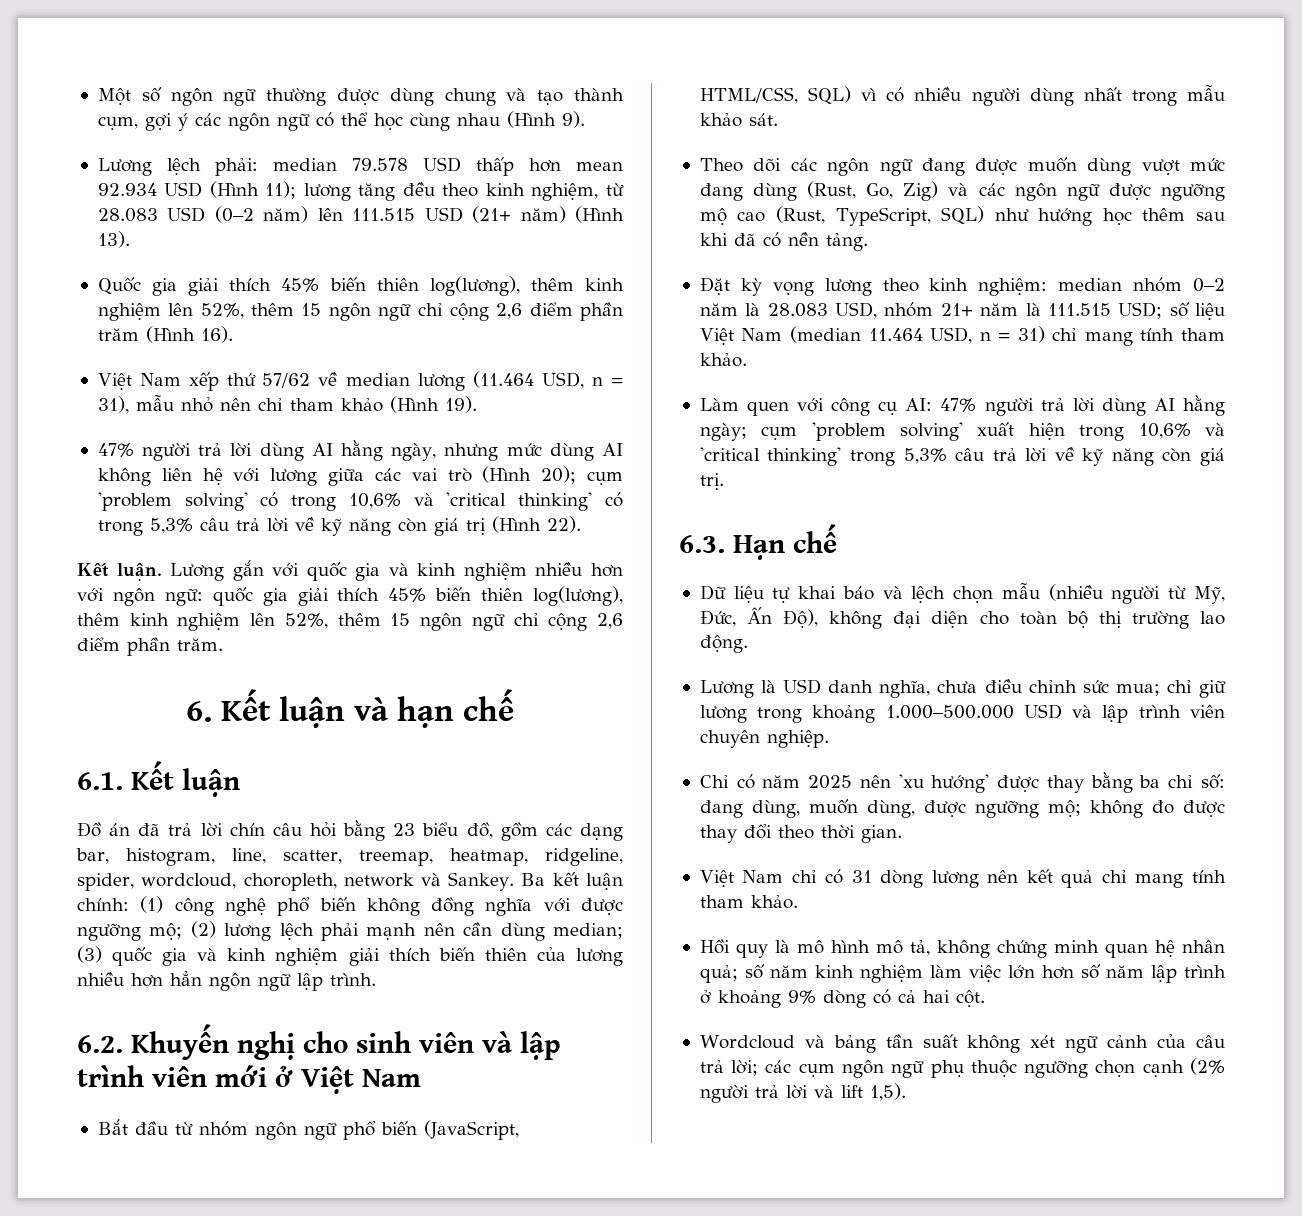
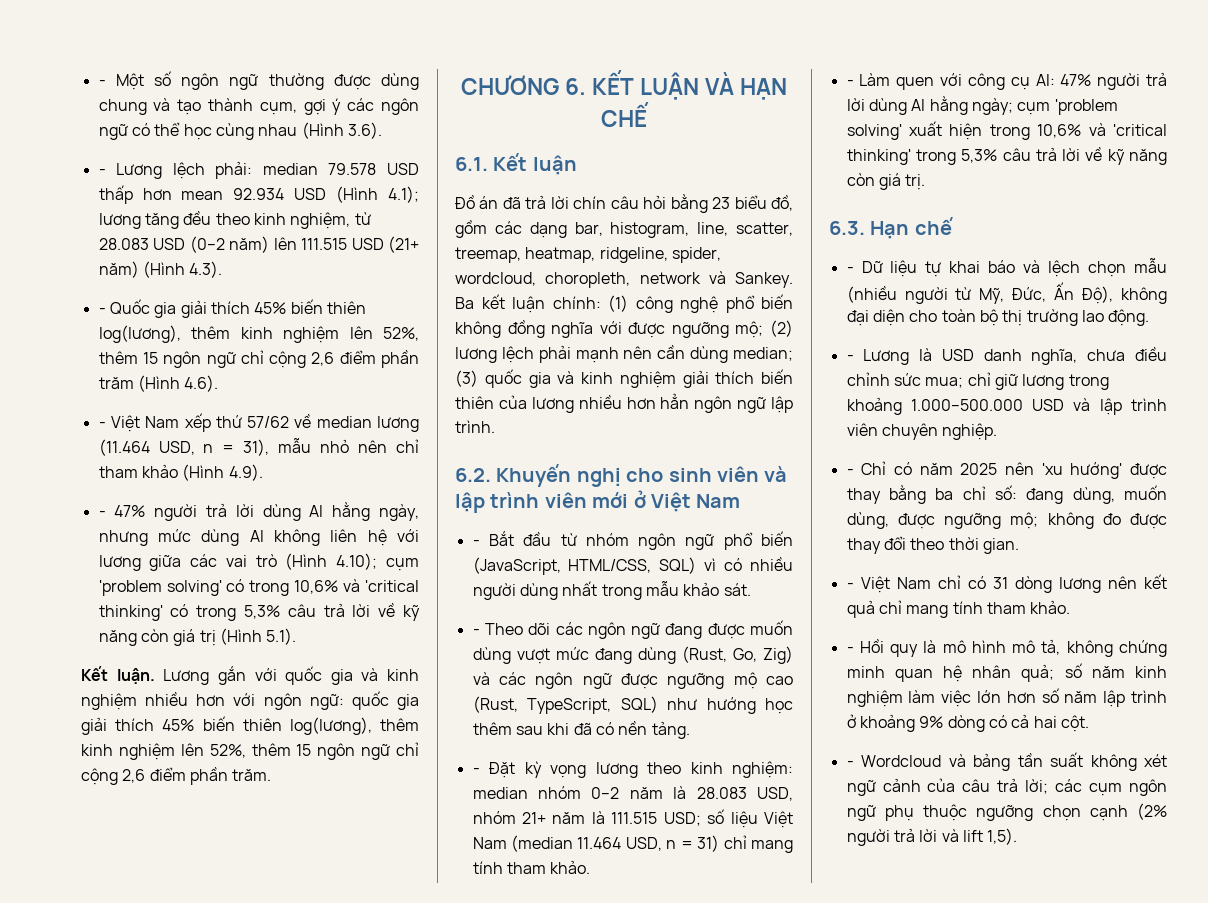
- Một số ngôn ngữ thường được dùng chung và tạo thành cụm, gợi ý các ngôn ngữ có thể học cùng nhau (Hình 9).
- Lương lệch phải:
+ - Một số ngôn ngữ thường được dùng chung và tạo thành cụm, gợi ý các ngôn ngữ có thể học cùng nhau (Hình 3.6).
+ - Lương lệch phải:
- median 79.578 USD thấp hơn mean 92.934 USD (Hình 11);
+ median 79.578 USD thấp hơn mean 92.934 USD (Hình 4.1);
- lương tăng đều theo kinh nghiệm, từ 28.083 USD (0–2 năm) lên 111.515 USD (21+ năm) (Hình 13).
- Quốc gia giải thích 45% biến thiên log(lương), thêm kinh nghiệm lên 52%, thêm 15 ngôn ngữ chỉ cộng 2,6 điểm phần trăm (Hình 16).
- Việt Nam xếp thứ 57/62 về median lương (11.464 USD, n = 31), mẫu nhỏ nên chỉ tham khảo (Hình 19).
- 47% người trả lời dùng AI hằng ngày, nhưng mức dùng AI không liên hệ với lương giữa các vai trò (Hình 20);
+ lương tăng đều theo kinh nghiệm, từ 28.083 USD (0–2 năm) lên 111.515 USD (21+ năm) (Hình 4.3).
+ - Quốc gia giải thích 45% biến thiên log(lương), thêm kinh nghiệm lên 52%, thêm 15 ngôn ngữ chỉ cộng 2,6 điểm phần trăm (Hình 4.6).
+ - Việt Nam xếp thứ 57/62 về median lương (11.464 USD, n = 31), mẫu nhỏ nên chỉ tham khảo (Hình 4.9).
+ - 47% người trả lời dùng AI hằng ngày, nhưng mức dùng AI không liên hệ với lương giữa các vai trò (Hình 4.10);
- cụm 'problem solving' có trong 10,6% và 'critical thinking' có trong 5,3% câu trả lời về kỹ năng còn giá trị (Hình 22).
+ cụm 'problem solving' có trong 10,6% và 'critical thinking' có trong 5,3% câu trả lời về kỹ năng còn giá trị (Hình 5.1).
- 6. Kết luận và hạn chế
+ CHƯƠNG 6. KẾT LUẬN VÀ HẠN CHẾ
- Bắt đầu từ nhóm ngôn ngữ phổ biến (JavaScript, HTML/CSS, SQL) vì có nhiều người dùng nhất trong mẫu khảo sát.
+ - Bắt đầu từ nhóm ngôn ngữ phổ biến (JavaScript, HTML/CSS, SQL) vì có nhiều người dùng nhất trong mẫu khảo sát.
- Theo dõi các ngôn ngữ đang được muốn dùng vượt mức đang dùng (Rust, Go, Zig) và các ngôn ngữ được ngưỡng mộ cao (Rust, TypeScript, SQL) như hướng học thêm sau khi đã có nền tảng.
+ - Theo dõi các ngôn ngữ đang được muốn dùng vượt mức đang dùng (Rust, Go, Zig) và các ngôn ngữ được ngưỡng mộ cao (Rust, TypeScript, SQL) như hướng học thêm sau khi đã có nền tảng.
- Đặt kỳ vọng lương theo kinh nghiệm: median nhóm 0–2 năm là 28.083 USD, nhóm 21+ năm là 111.515 USD; số liệu Việt Nam (median 11.464 USD, n = 31) chỉ mang tính tham khảo.
+ - Đặt kỳ vọng lương theo kinh nghiệm: median nhóm 0–2 năm là 28.083 USD, nhóm 21+ năm là 111.515 USD; số liệu Việt Nam (median 11.464 USD, n = 31) chỉ mang tính tham khảo.
- Làm quen với công cụ AI: 47% người trả lời dùng AI hằng ngày; cụm 'problem solving' xuất hiện trong 10,6% và 'critical thinking' trong 5,3% câu trả lời về kỹ năng còn giá trị.
+ - Làm quen với công cụ AI: 47% người trả lời dùng AI hằng ngày; cụm 'problem solving' xuất hiện trong 10,6% và 'critical thinking' trong 5,3% câu trả lời về kỹ năng còn giá trị.
- Dữ liệu tự khai báo và lệch chọn mẫu (nhiều người từ Mỹ, Đức, Ấn Độ), không đại diện cho toàn bộ thị trường lao động.
+ - Dữ liệu tự khai báo và lệch chọn mẫu (nhiều người từ Mỹ, Đức, Ấn Độ), không đại diện cho toàn bộ thị trường lao động.
- Lương là USD danh nghĩa, chưa điều chỉnh sức mua; chỉ giữ lương trong khoảng 1.000–500.000 USD và lập trình viên chuyên nghiệp.
+ - Lương là USD danh nghĩa, chưa điều chỉnh sức mua; chỉ giữ lương trong khoảng 1.000–500.000 USD và lập trình viên chuyên nghiệp.
- Chỉ có năm 2025 nên 'xu hướng' được thay bằng ba chỉ số: đang dùng, muốn dùng, được ngưỡng mộ; không đo được thay đổi theo thời gian.
+ - Chỉ có năm 2025 nên 'xu hướng' được thay bằng ba chỉ số: đang dùng, muốn dùng, được ngưỡng mộ; không đo được thay đổi theo thời gian.
- Việt Nam chỉ có 31 dòng lương nên kết quả chỉ mang tính tham khảo.
+ - Việt Nam chỉ có 31 dòng lương nên kết quả chỉ mang tính tham khảo.
- Hồi quy là mô hình mô tả, không chứng minh quan hệ nhân quả; số năm kinh nghiệm làm việc lớn hơn số năm lập trình ở khoảng 9% dòng có cả hai cột.
+ - Hồi quy là mô hình mô tả, không chứng minh quan hệ nhân quả; số năm kinh nghiệm làm việc lớn hơn số năm lập trình ở khoảng 9% dòng có cả hai cột.
- Wordcloud và bảng tần suất không xét ngữ cảnh của câu trả lời; các cụm ngôn ngữ phụ thuộc ngưỡng chọn cạnh (2% người trả lời và lift 1,5).
+ - Wordcloud và bảng tần suất không xét ngữ cảnh của câu trả lời; các cụm ngôn ngữ phụ thuộc ngưỡng chọn cạnh (2% người trả lời và lift 1,5).

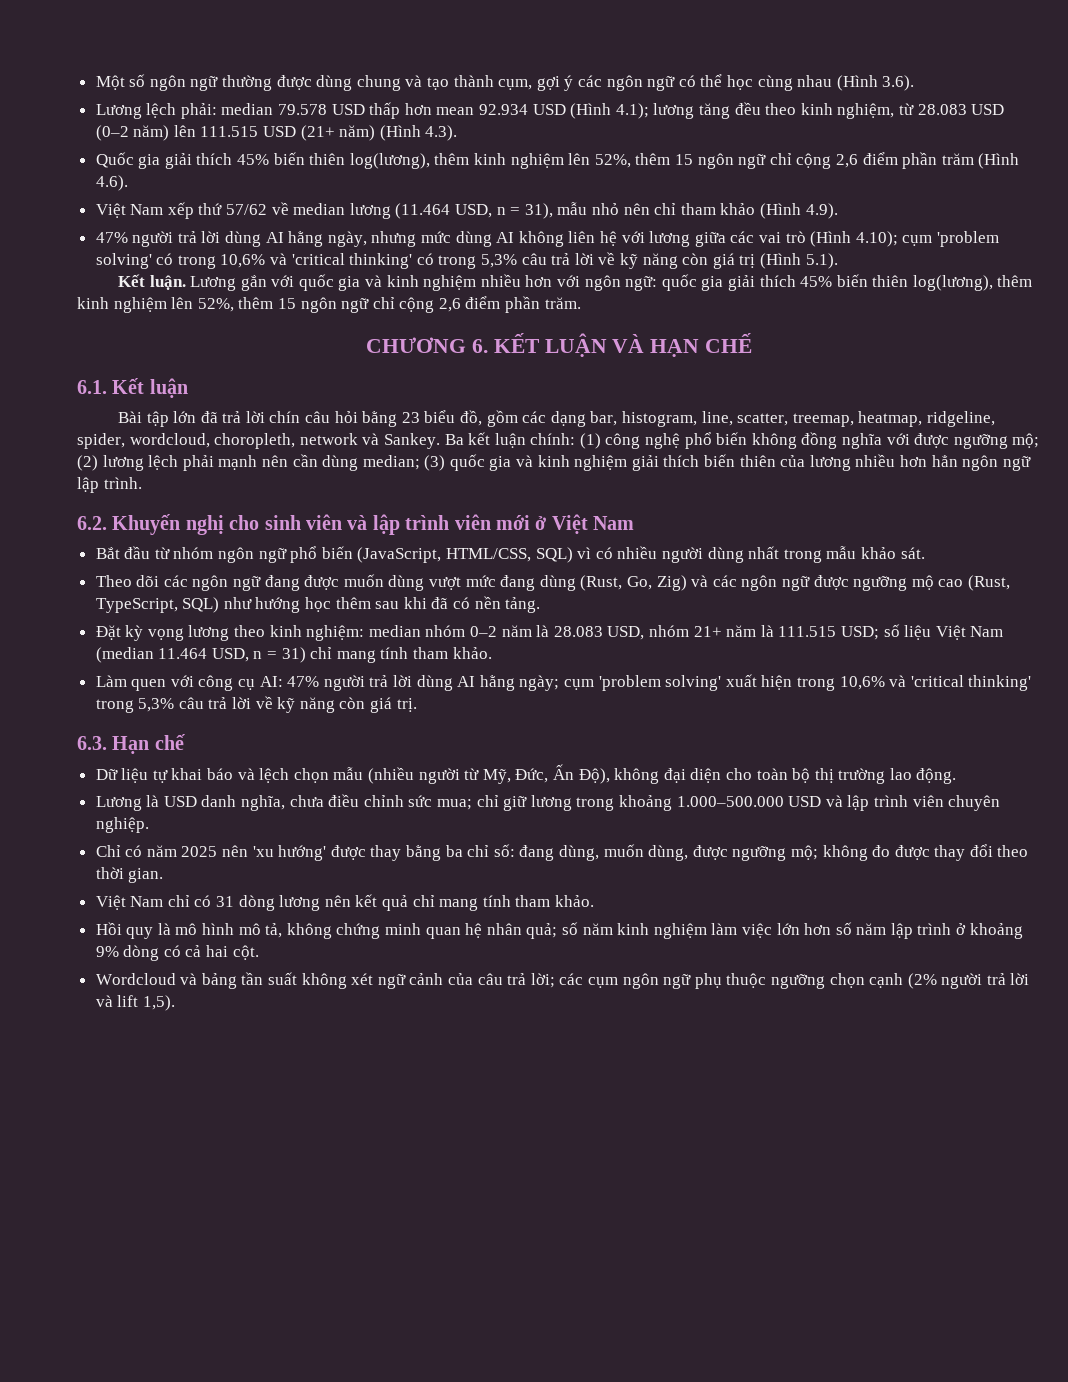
- - Một số ngôn ngữ thường được dùng chung và tạo thành cụm, gợi ý các ngôn ngữ có thể học cùng nhau (Hình 3.6).
+ Một số ngôn ngữ thường được dùng chung và tạo thành cụm, gợi ý các ngôn ngữ có thể học cùng nhau (Hình 3.6).
- - Lương lệch phải: median 79.578 USD thấp hơn mean 92.934 USD (Hình 4.1); lương tăng đều theo kinh nghiệm, từ 28.083 USD (0–2 năm) lên 111.515 USD (21+ năm) (Hình 4.3).
+ Lương lệch phải: median 79.578 USD thấp hơn mean 92.934 USD (Hình 4.1); lương tăng đều theo kinh nghiệm, từ 28.083 USD (0–2 năm) lên 111.515 USD (21+ năm) (Hình 4.3).
- - Quốc gia giải thích 45% biến thiên log(lương), thêm kinh nghiệm lên 52%, thêm 15 ngôn ngữ chỉ cộng 2,6 điểm phần trăm (Hình 4.6).
+ Quốc gia giải thích 45% biến thiên log(lương), thêm kinh nghiệm lên 52%, thêm 15 ngôn ngữ chỉ cộng 2,6 điểm phần trăm (Hình 4.6).
- - Việt Nam xếp thứ 57/62 về median lương (11.464 USD, n = 31), mẫu nhỏ nên chỉ tham khảo (Hình 4.9).
+ Việt Nam xếp thứ 57/62 về median lương (11.464 USD, n = 31), mẫu nhỏ nên chỉ tham khảo (Hình 4.9).
- - 47% người trả lời dùng AI hằng ngày, nhưng mức dùng AI không liên hệ với lương giữa các vai trò (Hình 4.10); cụm 'problem solving' có trong 10,6% và 'critical thinking' có trong 5,3% câu trả lời về kỹ năng còn giá trị (Hình 5.1).
+ 47% người trả lời dùng AI hằng ngày, nhưng mức dùng AI không liên hệ với lương giữa các vai trò (Hình 4.10); cụm 'problem solving' có trong 10,6% và 'critical thinking' có trong 5,3% câu trả lời về kỹ năng còn giá trị (Hình 5.1).
- Đồ án đã trả lời chín câu hỏi bằng 23 biểu đồ, gồm các dạng bar, histogram, line, scatter, treemap, heatmap, ridgeline, spider, wordcloud, choropleth, network và Sankey.
+ Bài tập lớn đã trả lời chín câu hỏi bằng 23 biểu đồ, gồm các dạng bar, histogram, line, scatter, treemap, heatmap, ridgeline, spider, wordcloud, choropleth, network và Sankey.
- - Bắt đầu từ nhóm ngôn ngữ phổ biến (JavaScript, HTML/CSS, SQL) vì có nhiều người dùng nhất trong mẫu khảo sát.
+ Bắt đầu từ nhóm ngôn ngữ phổ biến (JavaScript, HTML/CSS, SQL) vì có nhiều người dùng nhất trong mẫu khảo sát.
- - Theo dõi các ngôn ngữ đang được muốn dùng vượt mức đang dùng (Rust, Go, Zig) và các ngôn ngữ được ngưỡng mộ cao (Rust, TypeScript, SQL) như hướng học thêm sau khi đã có nền tảng.
+ Theo dõi các ngôn ngữ đang được muốn dùng vượt mức đang dùng (Rust, Go, Zig) và các ngôn ngữ được ngưỡng mộ cao (Rust, TypeScript, SQL) như hướng học thêm sau khi đã có nền tảng.
- - Đặt kỳ vọng lương theo kinh nghiệm: median nhóm 0–2 năm là 28.083 USD, nhóm 21+ năm là 111.515 USD; số liệu Việt Nam (median 11.464 USD, n = 31) chỉ mang tính tham khảo.
+ Đặt kỳ vọng lương theo kinh nghiệm: median nhóm 0–2 năm là 28.083 USD, nhóm 21+ năm là 111.515 USD; số liệu Việt Nam (median 11.464 USD, n = 31) chỉ mang tính tham khảo.
- - Làm quen với công cụ AI: 47% người trả lời dùng AI hằng ngày; cụm 'problem solving' xuất hiện trong 10,6% và 'critical thinking' trong 5,3% câu trả lời về kỹ năng còn giá trị.
+ Làm quen với công cụ AI: 47% người trả lời dùng AI hằng ngày; cụm 'problem solving' xuất hiện trong 10,6% và 'critical thinking' trong 5,3% câu trả lời về kỹ năng còn giá trị.
- - Dữ liệu tự khai báo và lệch chọn mẫu (nhiều người từ Mỹ, Đức, Ấn Độ), không đại diện cho toàn bộ thị trường lao động.
+ Dữ liệu tự khai báo và lệch chọn mẫu (nhiều người từ Mỹ, Đức, Ấn Độ), không đại diện cho toàn bộ thị trường lao động.
- - Lương là USD danh nghĩa, chưa điều chỉnh sức mua; chỉ giữ lương trong khoảng 1.000–500.000 USD và lập trình viên chuyên nghiệp.
+ Lương là USD danh nghĩa, chưa điều chỉnh sức mua; chỉ giữ lương trong khoảng 1.000–500.000 USD và lập trình viên chuyên nghiệp.
- - Chỉ có năm 2025 nên 'xu hướng' được thay bằng ba chỉ số: đang dùng, muốn dùng, được ngưỡng mộ; không đo được thay đổi theo thời gian.
+ Chỉ có năm 2025 nên 'xu hướng' được thay bằng ba chỉ số: đang dùng, muốn dùng, được ngưỡng mộ; không đo được thay đổi theo thời gian.
- - Việt Nam chỉ có 31 dòng lương nên kết quả chỉ mang tính tham khảo.
+ Việt Nam chỉ có 31 dòng lương nên kết quả chỉ mang tính tham khảo.
- - Hồi quy là mô hình mô tả, không chứng minh quan hệ nhân quả; số năm kinh nghiệm làm việc lớn hơn số năm lập trình ở khoảng 9% dòng có cả hai cột.
+ Hồi quy là mô hình mô tả, không chứng minh quan hệ nhân quả; số năm kinh nghiệm làm việc lớn hơn số năm lập trình ở khoảng 9% dòng có cả hai cột.
- - Wordcloud và bảng tần suất không xét ngữ cảnh của câu trả lời; các cụm ngôn ngữ phụ thuộc ngưỡng chọn cạnh (2% người trả lời và lift 1,5).
+ Wordcloud và bảng tần suất không xét ngữ cảnh của câu trả lời; các cụm ngôn ngữ phụ thuộc ngưỡng chọn cạnh (2% người trả lời và lift 1,5).

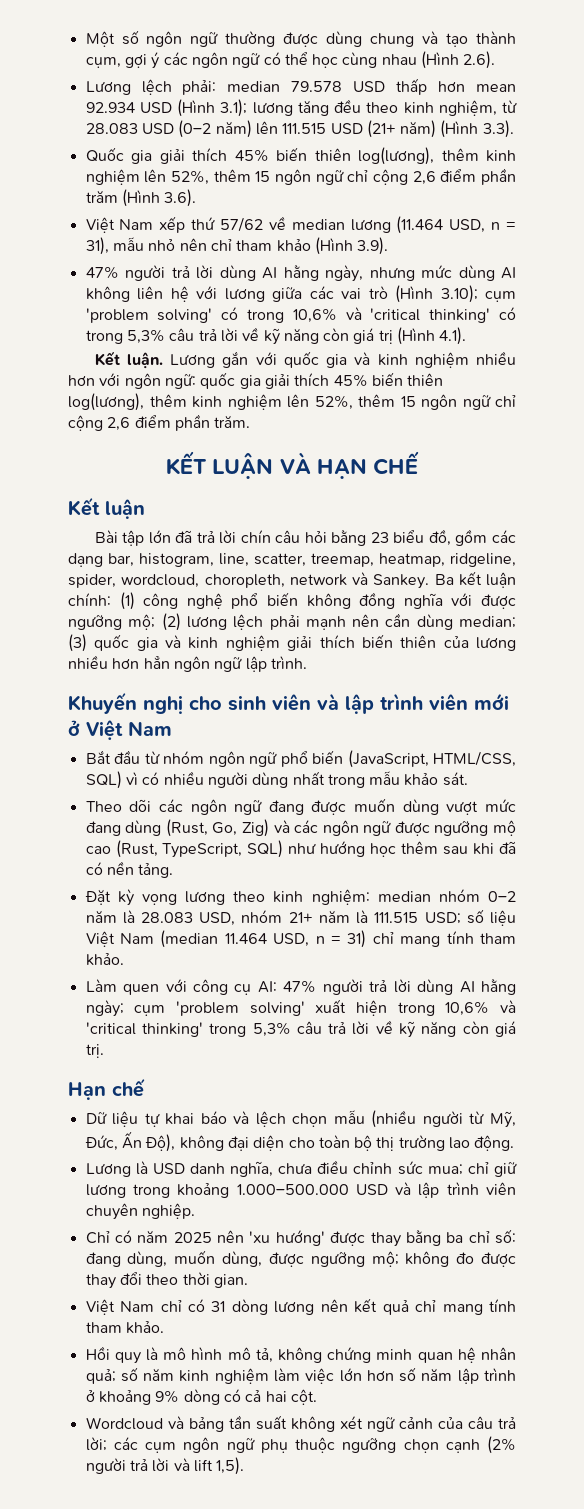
- Một số ngôn ngữ thường được dùng chung và tạo thành cụm, gợi ý các ngôn ngữ có thể học cùng nhau (Hình 3.6).
+ Một số ngôn ngữ thường được dùng chung và tạo thành cụm, gợi ý các ngôn ngữ có thể học cùng nhau (Hình 2.6).
- Lương lệch phải: median 79.578 USD thấp hơn mean 92.934 USD (Hình 4.1); lương tăng đều theo kinh nghiệm, từ 28.083 USD (0–2 năm) lên 111.515 USD (21+ năm) (Hình 4.3).
+ Lương lệch phải: median 79.578 USD thấp hơn mean 92.934 USD (Hình 3.1); lương tăng đều theo kinh nghiệm, từ 28.083 USD (0–2 năm) lên 111.515 USD (21+ năm) (Hình 3.3).
- Quốc gia giải thích 45% biến thiên log(lương), thêm kinh nghiệm lên 52%, thêm 15 ngôn ngữ chỉ cộng 2,6 điểm phần trăm (Hình 4.6).
+ Quốc gia giải thích 45% biến thiên log(lương), thêm kinh nghiệm lên 52%, thêm 15 ngôn ngữ chỉ cộng 2,6 điểm phần trăm (Hình 3.6).
- Việt Nam xếp thứ 57/62 về median lương (11.464 USD, n = 31), mẫu nhỏ nên chỉ tham khảo (Hình 4.9).
+ Việt Nam xếp thứ 57/62 về median lương (11.464 USD, n = 31), mẫu nhỏ nên chỉ tham khảo (Hình 3.9).
- 47% người trả lời dùng AI hằng ngày, nhưng mức dùng AI không liên hệ với lương giữa các vai trò (Hình 4.10); cụm 'problem solving' có trong 10,6% và 'critical thinking' có trong 5,3% câu trả lời về kỹ năng còn giá trị (Hình 5.1).
+ 47% người trả lời dùng AI hằng ngày, nhưng mức dùng AI không liên hệ với lương giữa các vai trò (Hình 3.10); cụm 'problem solving' có trong 10,6% và 'critical thinking' có trong 5,3% câu trả lời về kỹ năng còn giá trị (Hình 4.1).
- CHƯƠNG 6. KẾT LUẬN VÀ HẠN CHẾ
+ KẾT LUẬN VÀ HẠN CHẾ
- 6.1. Kết luận
+ Kết luận
- 6.2. Khuyến nghị cho sinh viên và lập trình viên mới ở Việt Nam
+ Khuyến nghị cho sinh viên và lập trình viên mới ở Việt Nam
- 6.3. Hạn chế
+ Hạn chế

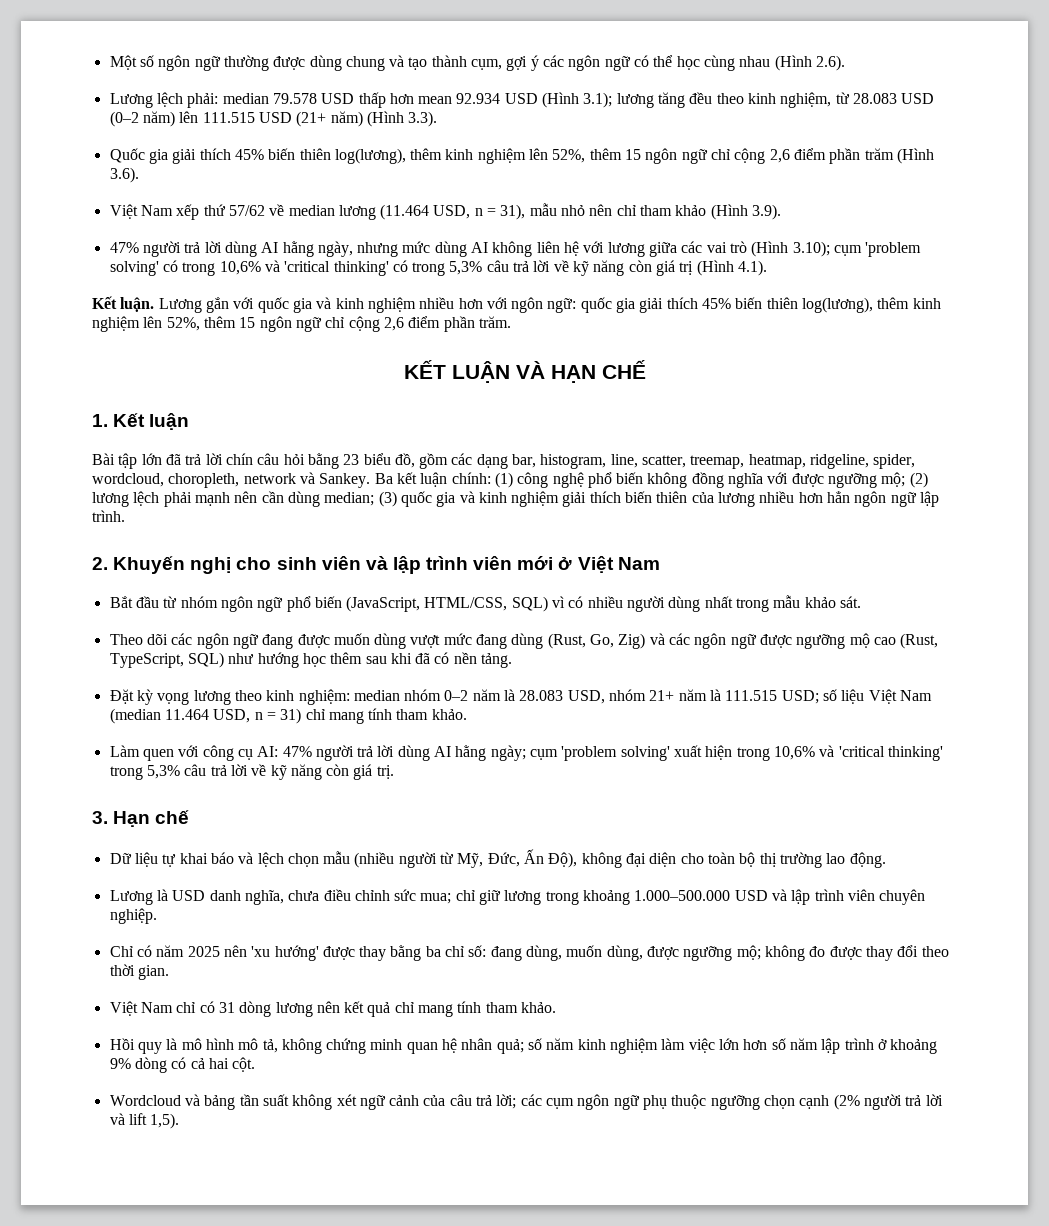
- Kết luận
+ 1. Kết luận
- Khuyến nghị cho sinh viên và lập trình viên mới ở Việt Nam
+ 2. Khuyến nghị cho sinh viên và lập trình viên mới ở Việt Nam
- Hạn chế
+ 3. Hạn chế

